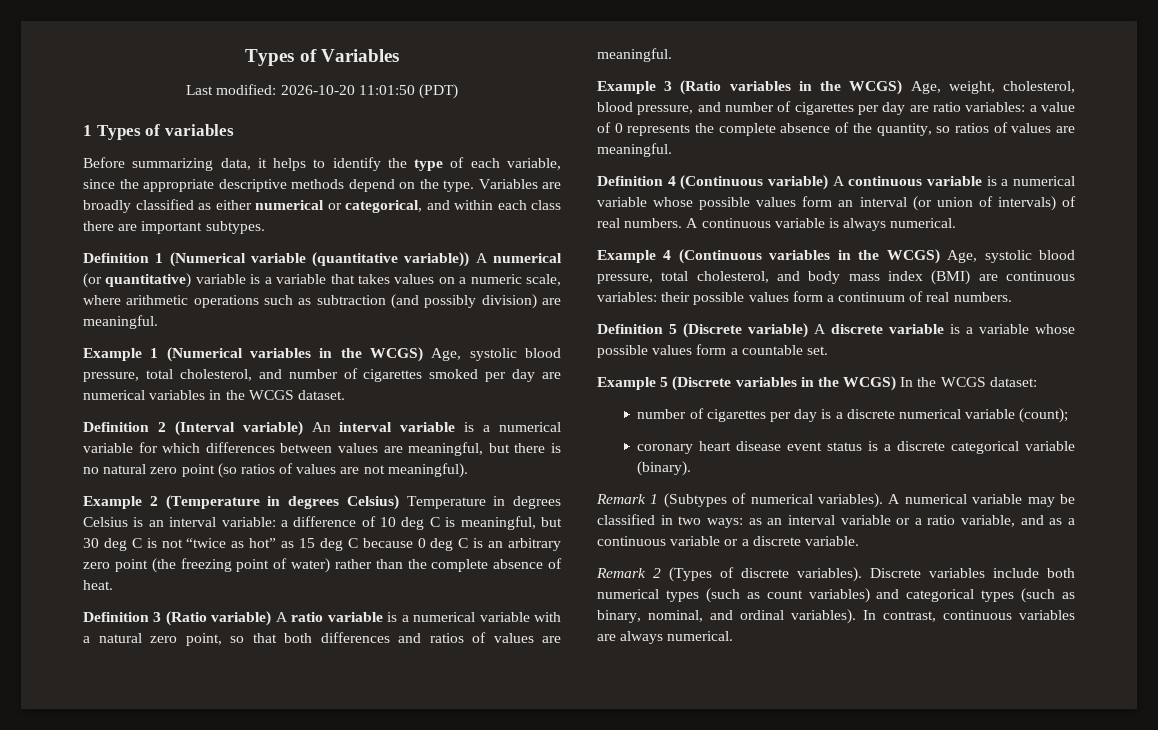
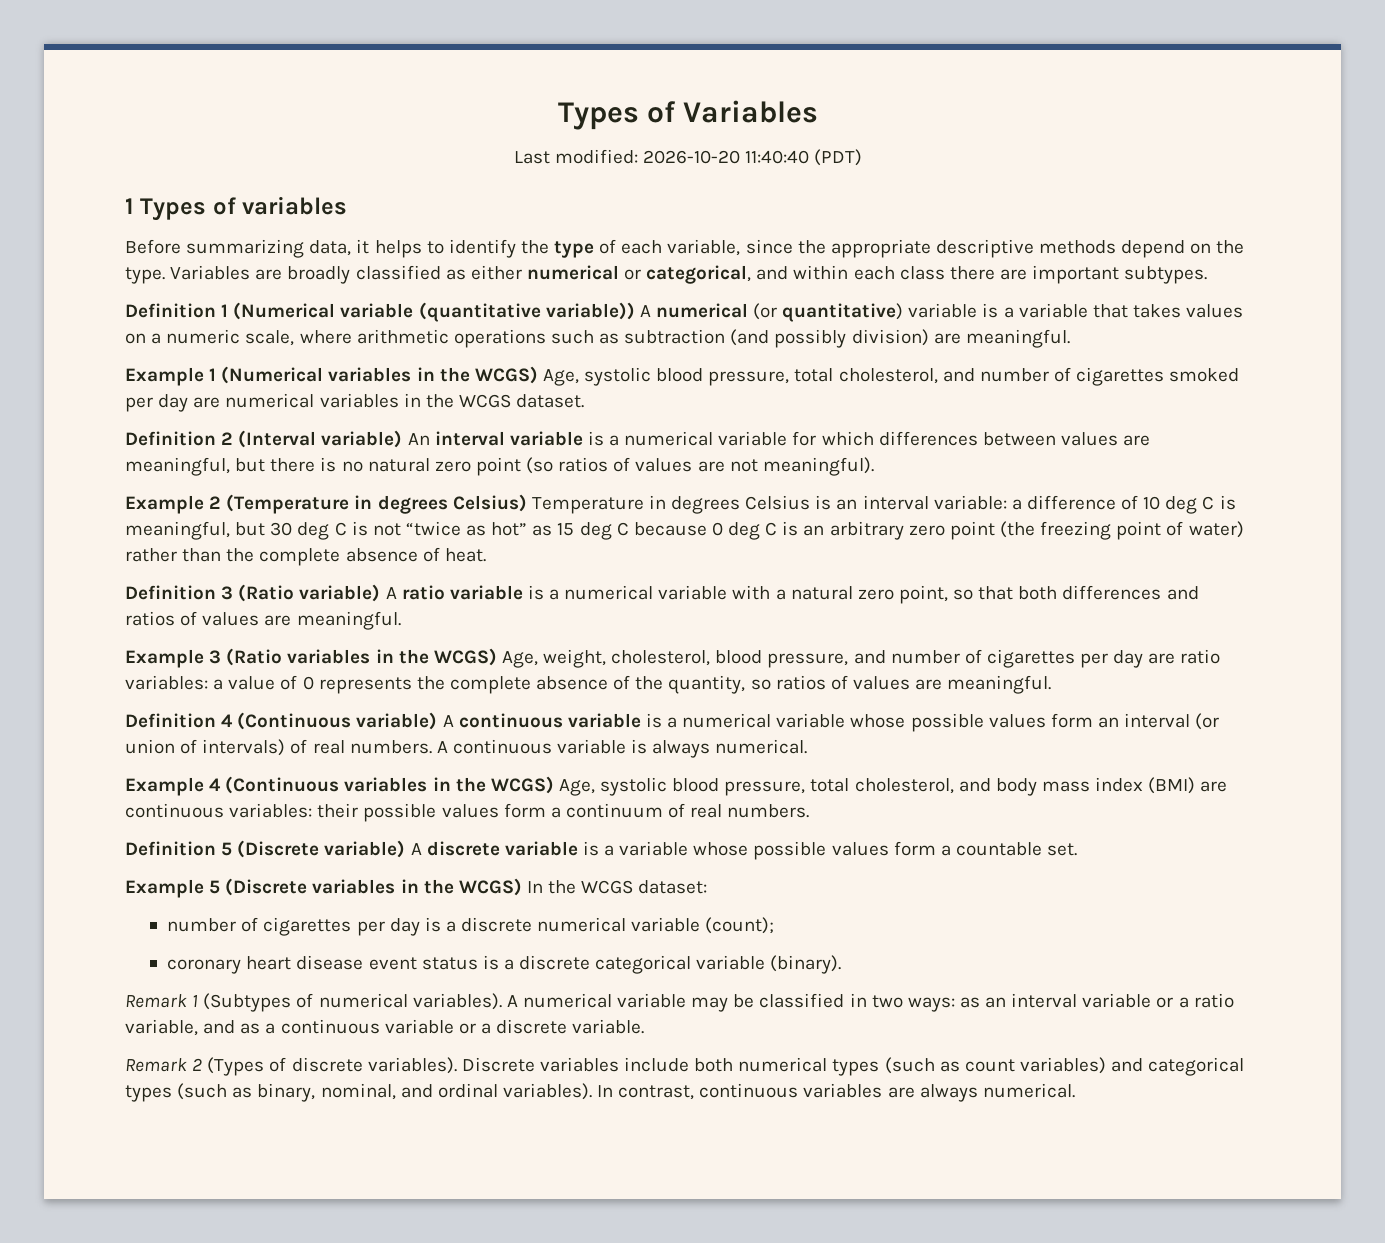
- Last modified: 2026-10-20 11:01:50 (PDT)
+ Last modified: 2026-10-20 11:40:40 (PDT)

